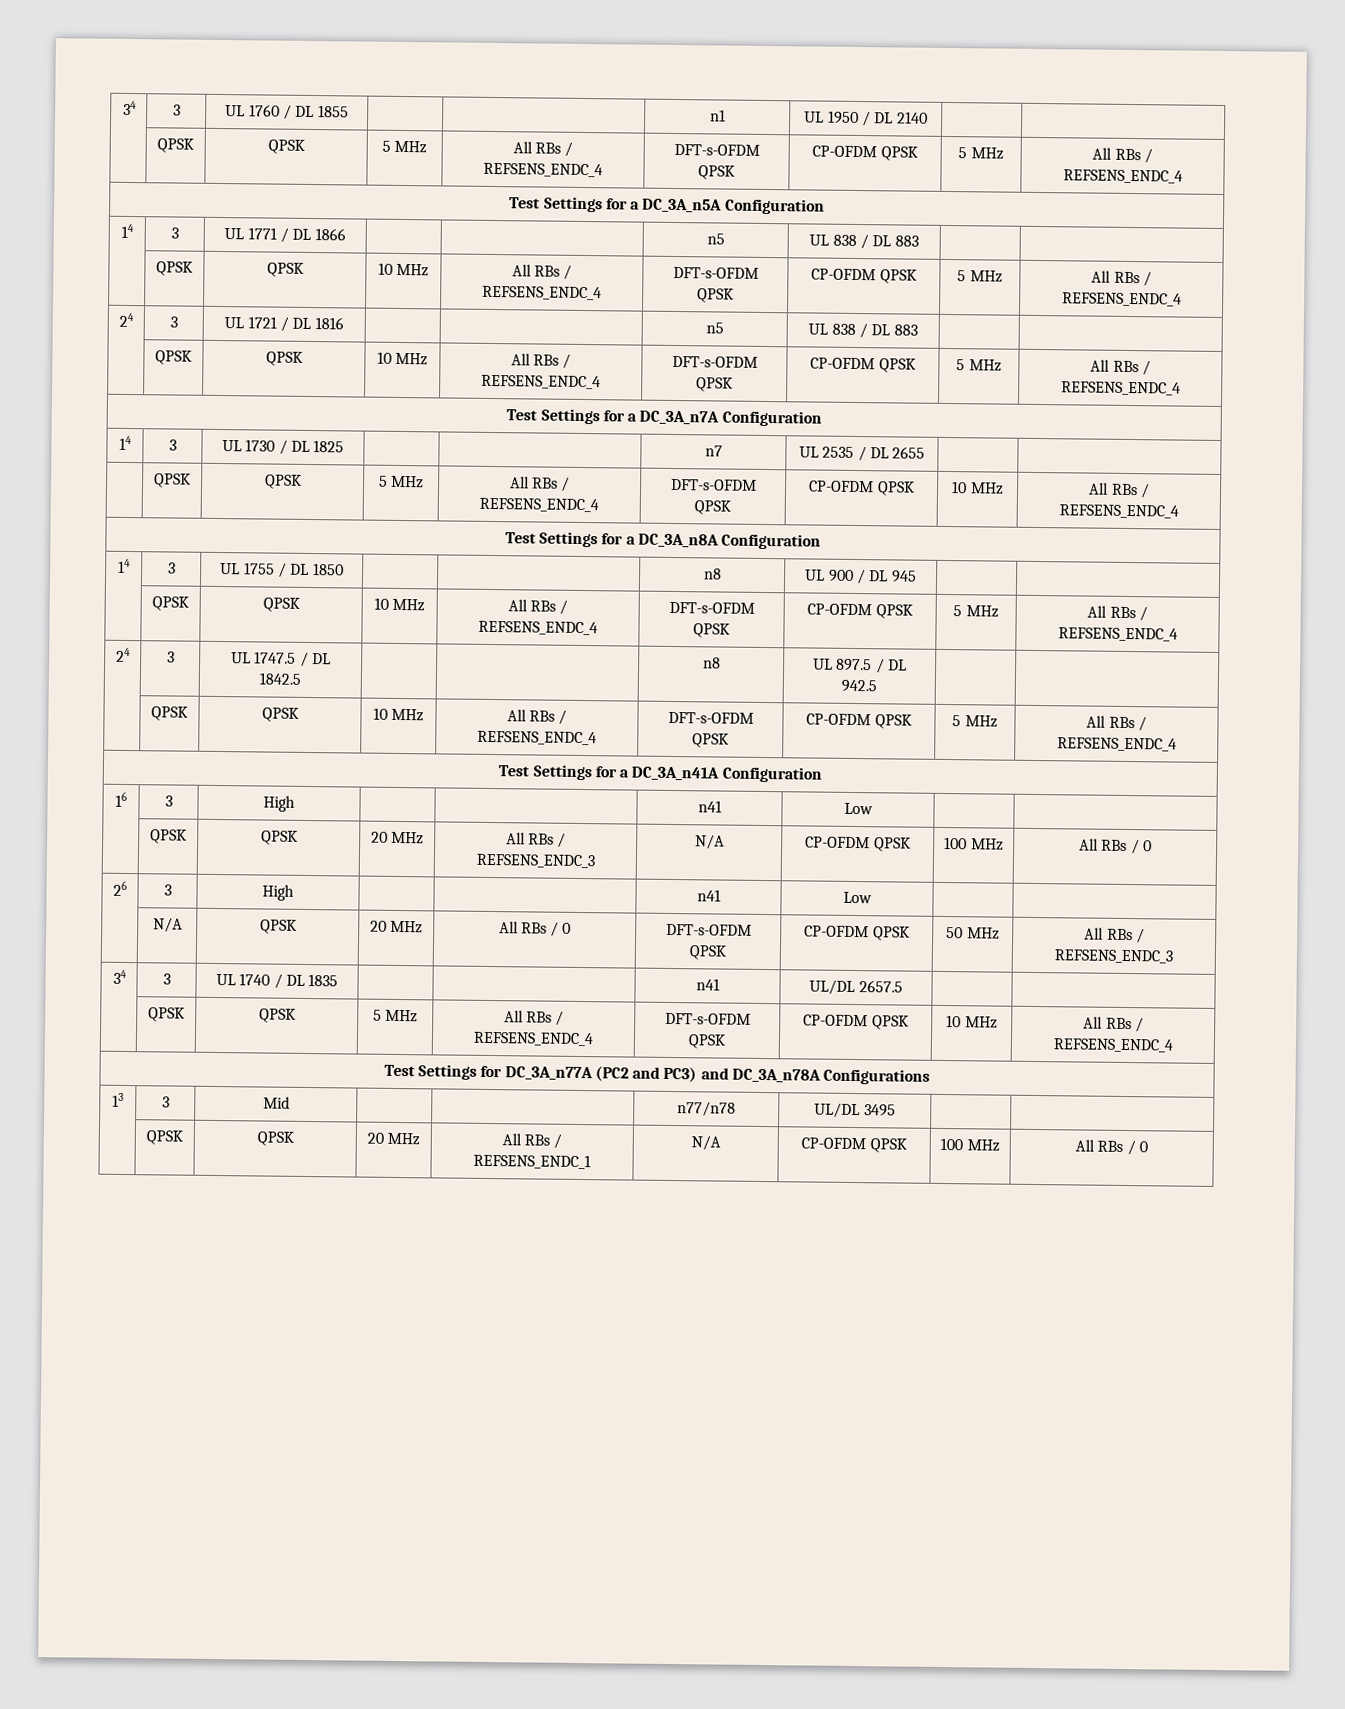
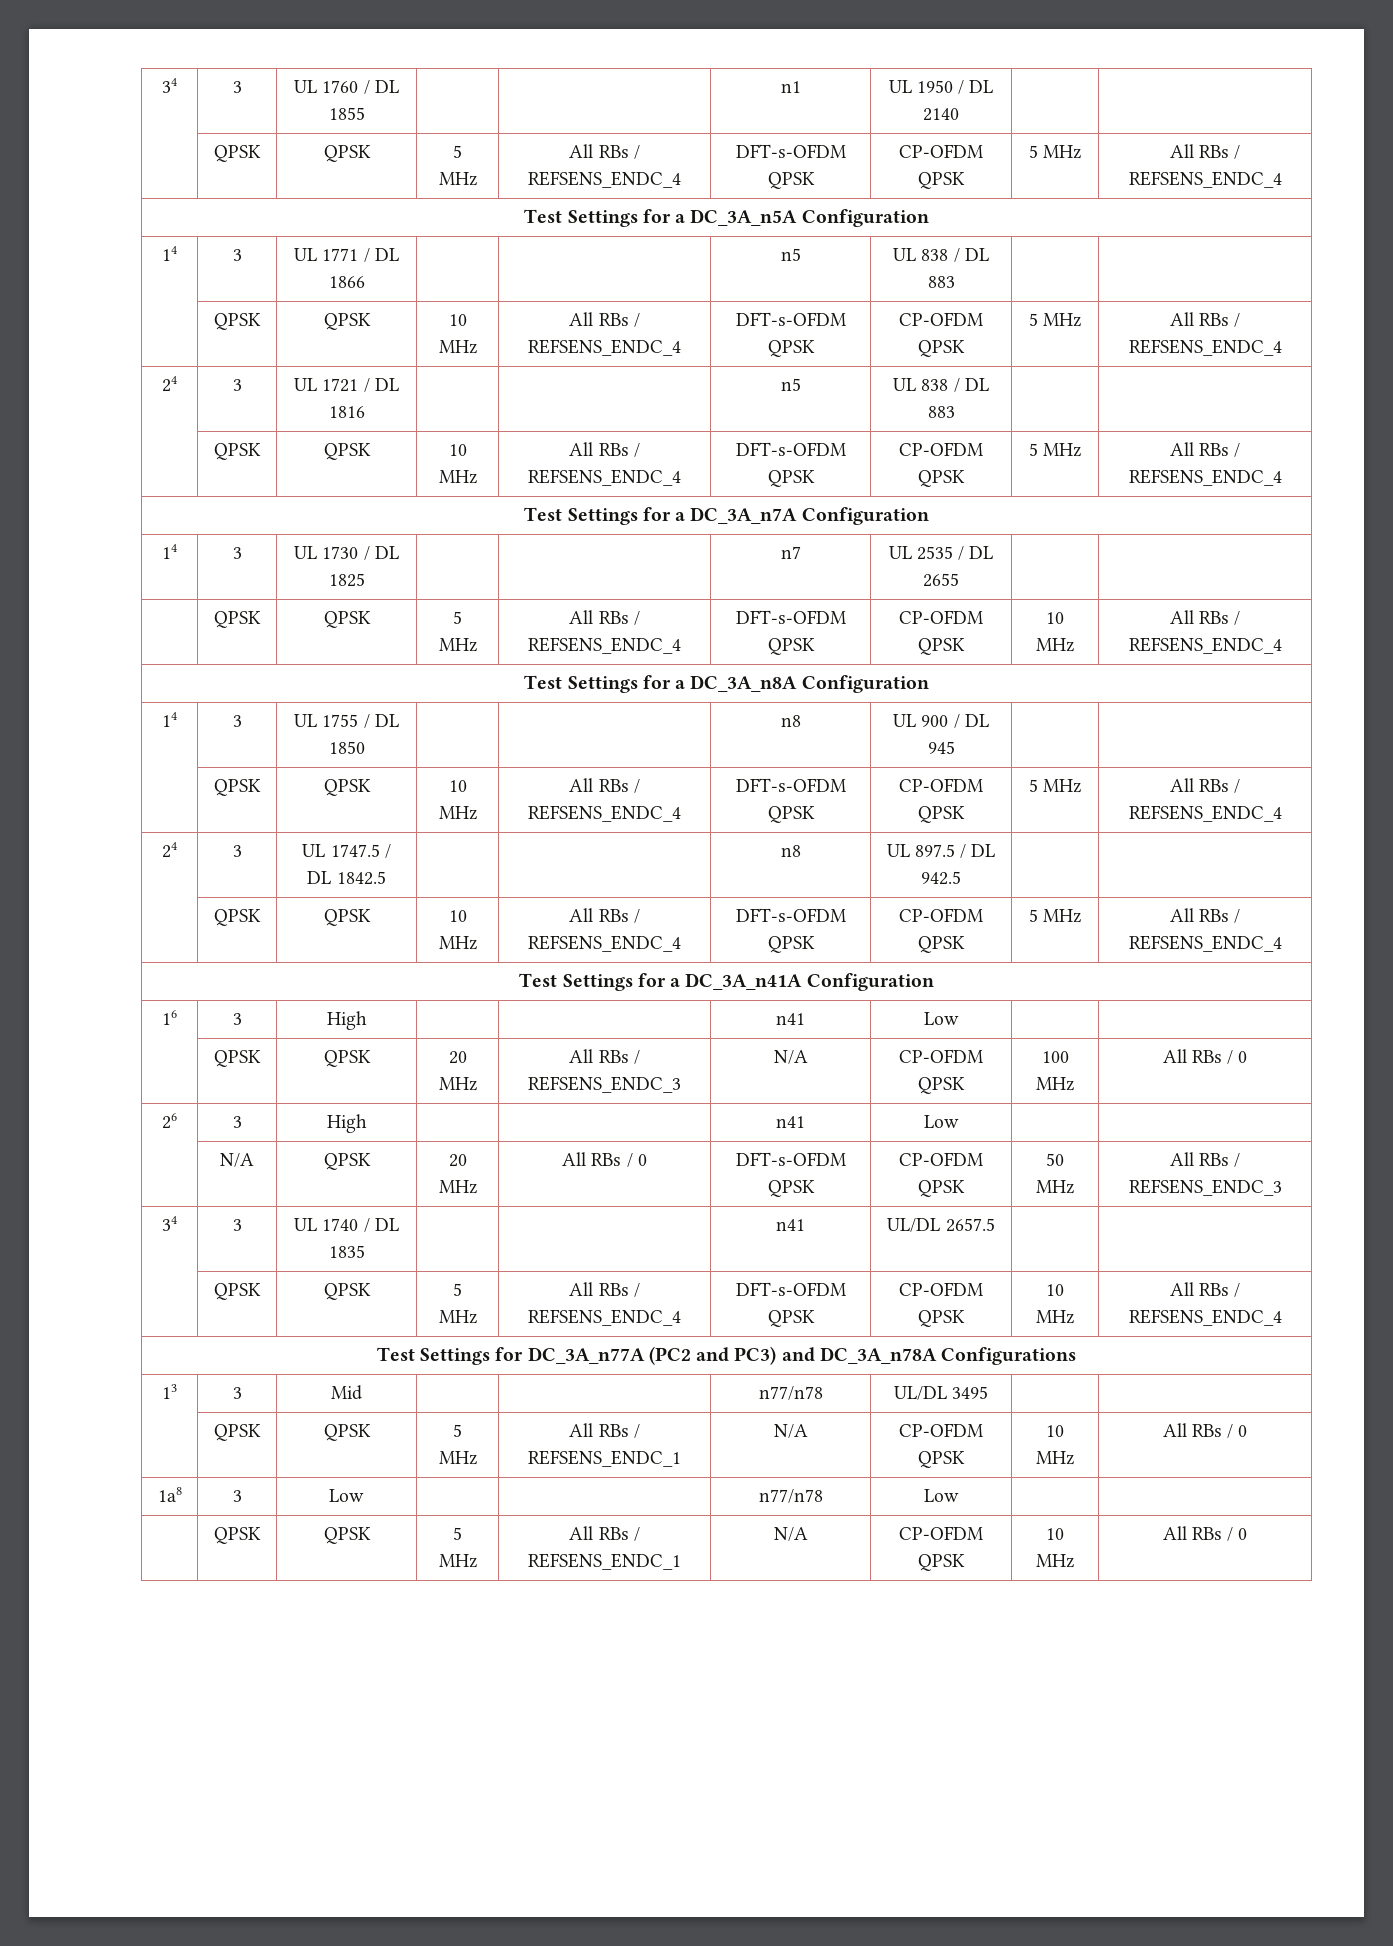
  13 | 3 | Mid | | | n77/n78 | UL/DL 3495 | |
- | QPSK | QPSK | 20 MHz | All RBs / REFSENS_ENDC_1 | N/A | CP-OFDM QPSK | 100 MHz | All RBs / 0
+ | QPSK | QPSK | 5 MHz | All RBs / REFSENS_ENDC_1 | N/A | CP-OFDM QPSK | 10 MHz | All RBs / 0
+ 1a8 | 3 | Low | | | n77/n78 | Low | |
+ | QPSK | QPSK | 5 MHz | All RBs / REFSENS_ENDC_1 | N/A | CP-OFDM QPSK | 10 MHz | All RBs / 0

